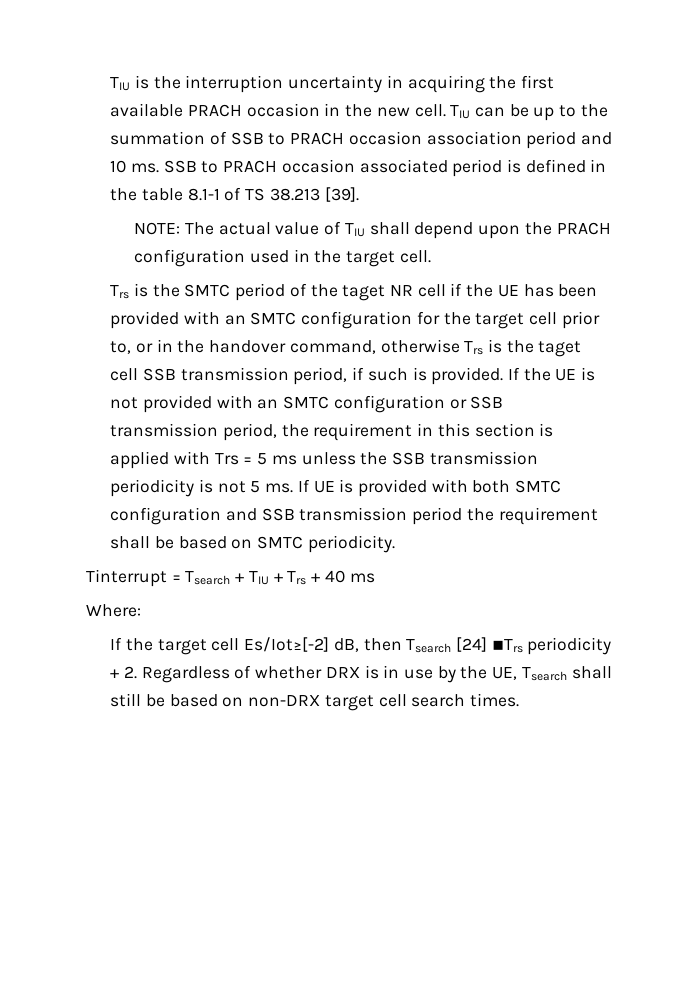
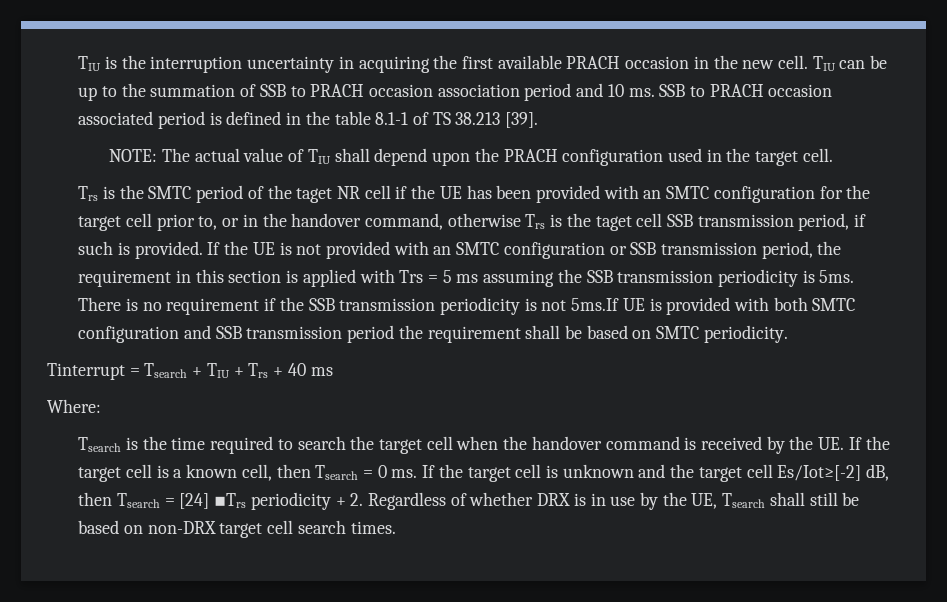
- If the UE is not provided with an SMTC configuration or SSB transmission period, the requirement in this section is applied with Trs = 5 ms unless the SSB transmission periodicity is not 5 ms. If UE is provided with both SMTC configuration and SSB transmission period the requirement shall be based on SMTC periodicity.
+ If the UE is not provided with an SMTC configuration or SSB transmission period, the requirement in this section is applied with Trs = 5 ms assuming the SSB transmission periodicity is 5ms. There is no requirement if the SSB transmission periodicity is not 5ms.If UE is provided with both SMTC configuration and SSB transmission period the requirement shall be based on SMTC periodicity.
- If the target cell Es/Iot≥[-2] dB, then Tsearch [24] ▪Trs periodicity + 2. Regardless of whether DRX is in use by the UE, Tsearch shall still be based on non-DRX target cell search times.
+ Tsearch is the time required to search the target cell when the handover command is received by the UE. If the target cell is a known cell, then Tsearch = 0 ms. If the target cell is unknown and the target cell Es/Iot≥[-2] dB, then Tsearch = [24] ▪Trs periodicity + 2. Regardless of whether DRX is in use by the UE, Tsearch shall still be based on non-DRX target cell search times.

